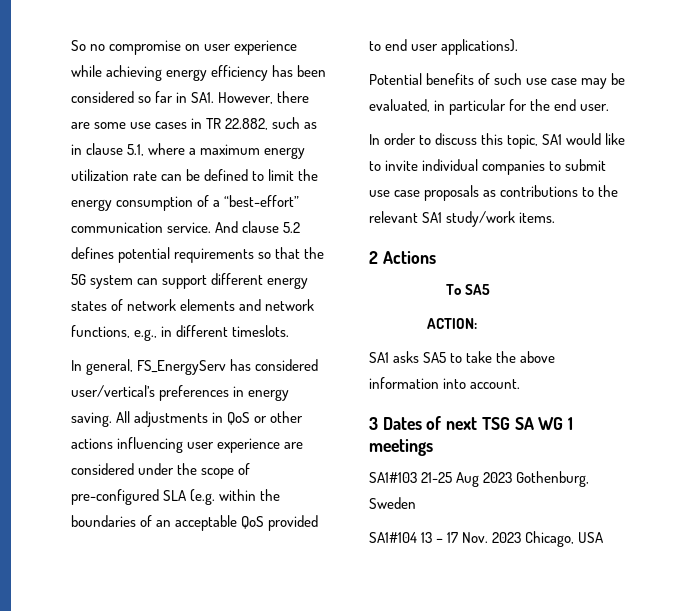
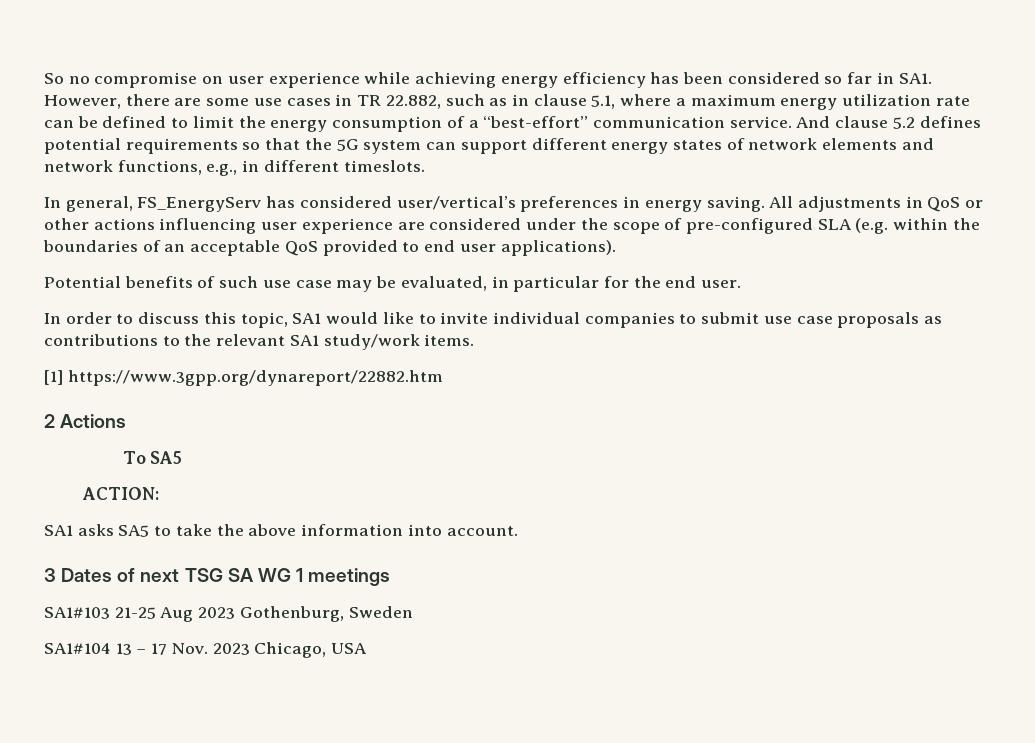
+ [1] https://www.3gpp.org/dynareport/22882.htm

